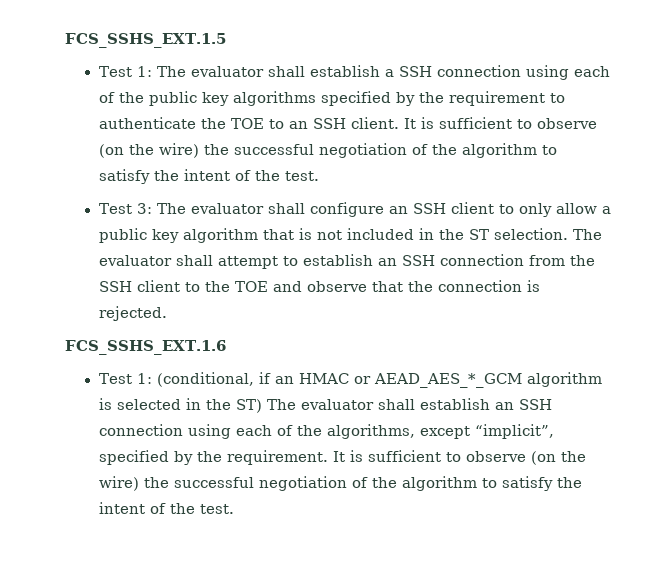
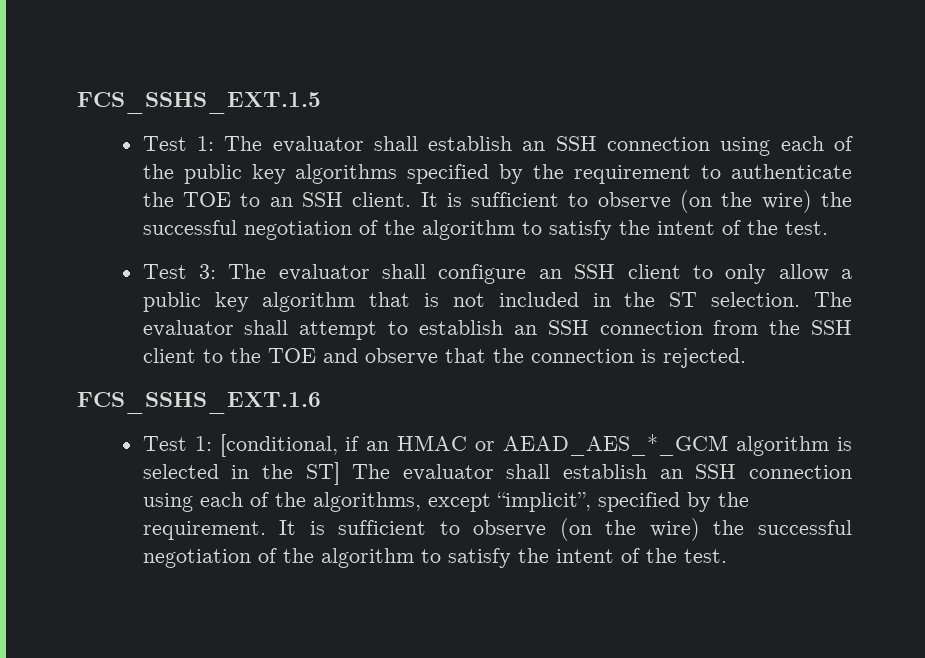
- Test 1: The evaluator shall establish a SSH connection using each of the public key algorithms specified by the requirement to authenticate the TOE to an SSH client.
+ Test 1: The evaluator shall establish an SSH connection using each of the public key algorithms specified by the requirement to authenticate the TOE to an SSH client.
- Test 1: (conditional, if an HMAC or AEAD_AES_*_GCM algorithm is selected in the ST) The evaluator shall establish an SSH connection using each of the algorithms, except “implicit”, specified by the requirement.
+ Test 1: [conditional, if an HMAC or AEAD_AES_*_GCM algorithm is selected in the ST] The evaluator shall establish an SSH connection using each of the algorithms, except “implicit”, specified by the requirement.

